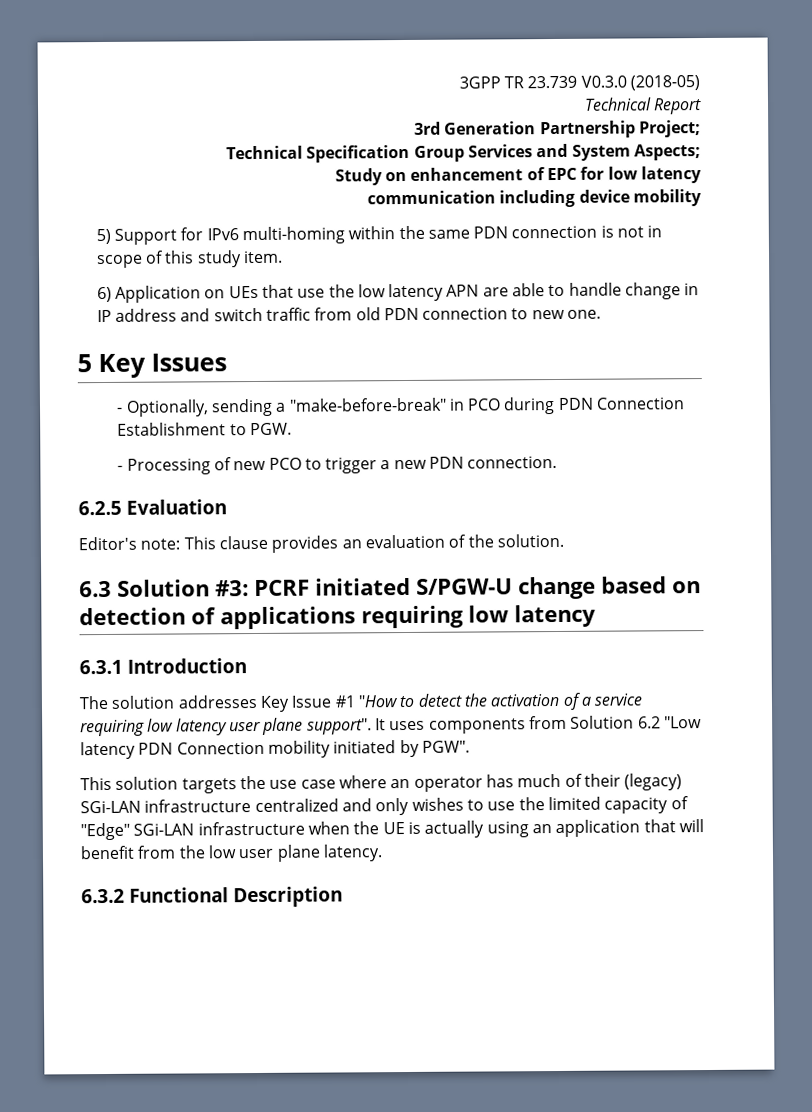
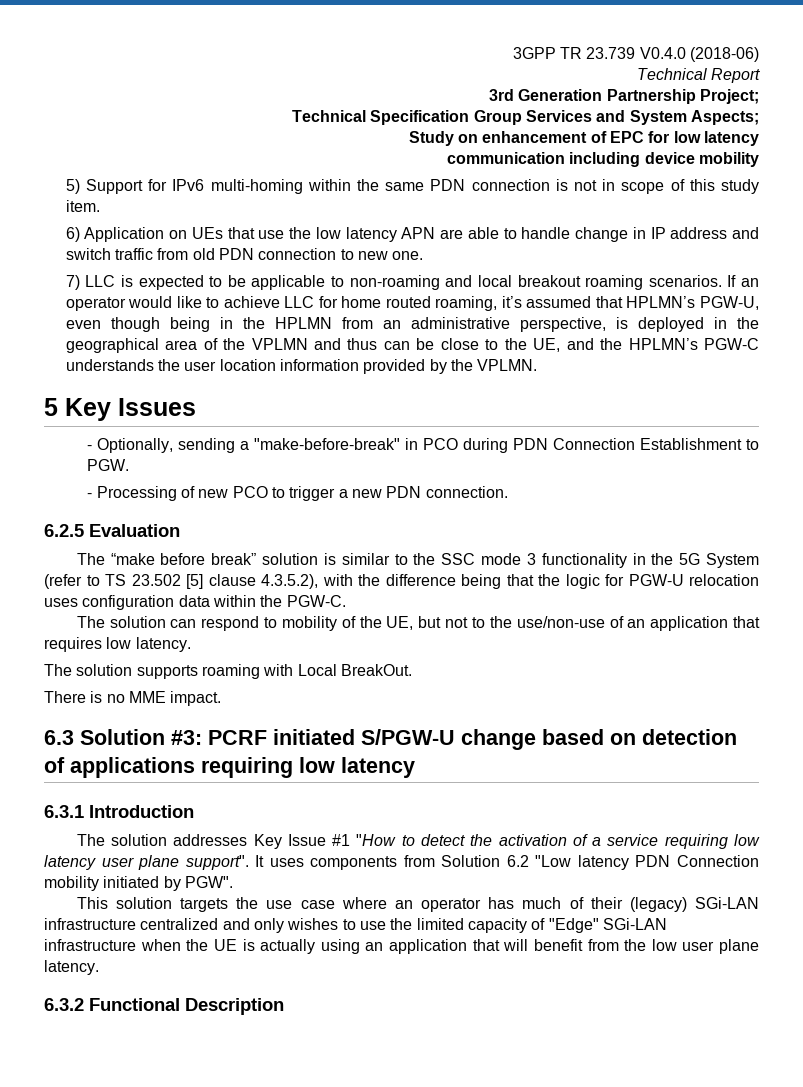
- 3GPP TR 23.739 V0.3.0 (2018-05)
+ 3GPP TR 23.739 V0.4.0 (2018-06)
+ 7) LLC is expected to be applicable to non-roaming and local breakout roaming scenarios. If an operator would like to achieve LLC for home routed roaming, it’s assumed that HPLMN’s PGW-U, even though being in the HPLMN from an administrative perspective, is deployed in the geographical area of the VPLMN and thus can be close to the UE, and the HPLMN’s PGW-C understands the user location information provided by the VPLMN.
- Editor's note: This clause provides an evaluation of the solution.
+ The “make before break” solution is similar to the SSC mode 3 functionality in the 5G System (refer to TS 23.502 [5] clause 4.3.5.2), with the difference being that the logic for PGW-U relocation uses configuration data within the PGW-C.
+ The solution can respond to mobility of the UE, but not to the use/non-use of an application that requires low latency.
+ The solution supports roaming with Local BreakOut.
+ There is no MME impact.

